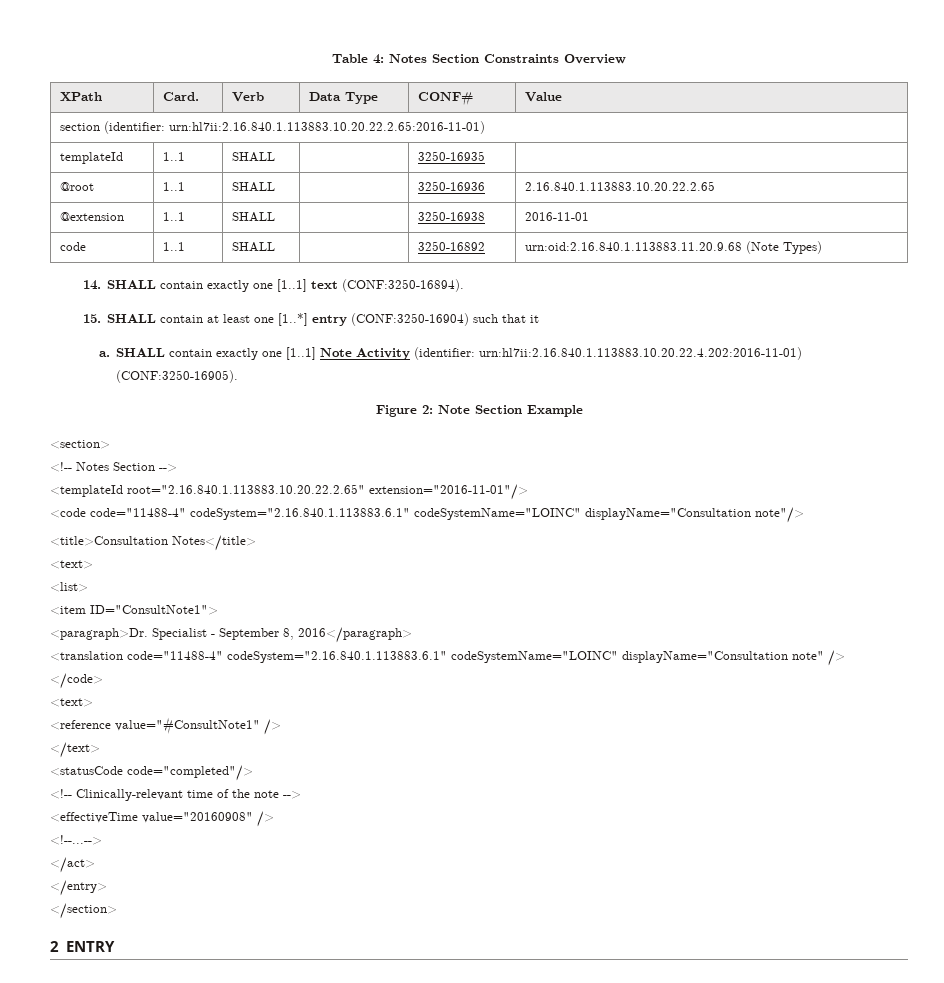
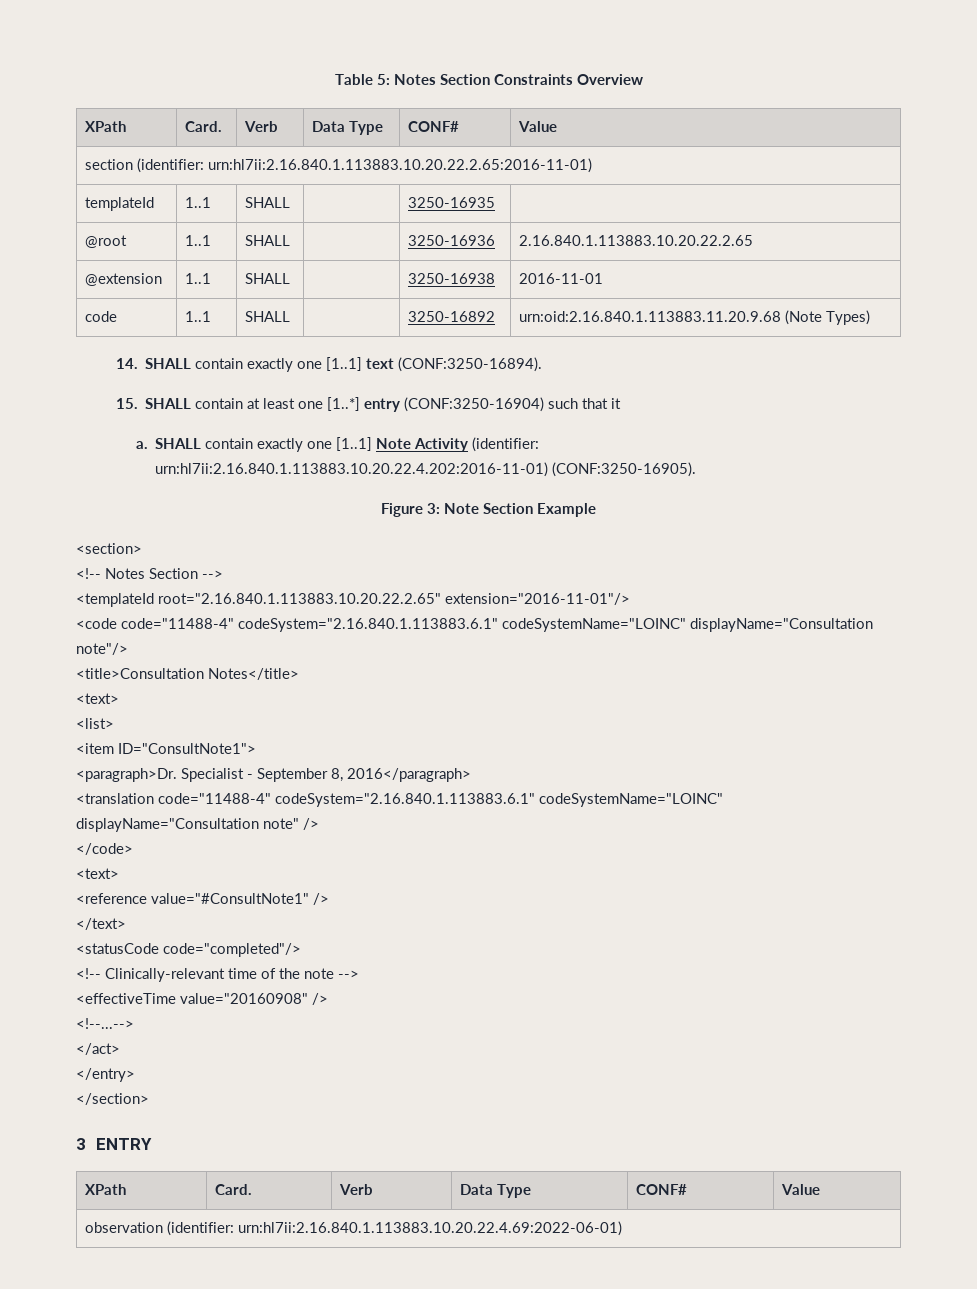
- Table 4: Notes Section Constraints Overview
+ Table 5: Notes Section Constraints Overview
- Figure 2: Note Section Example
+ Figure 3: Note Section Example
- 2 ENTRY
+ 3 ENTRY
+ XPath | Card. | Verb | Data Type | CONF# | Value
+ observation (identifier: urn:hl7ii:2.16.840.1.113883.10.20.22.4.69:2022-06-01)

